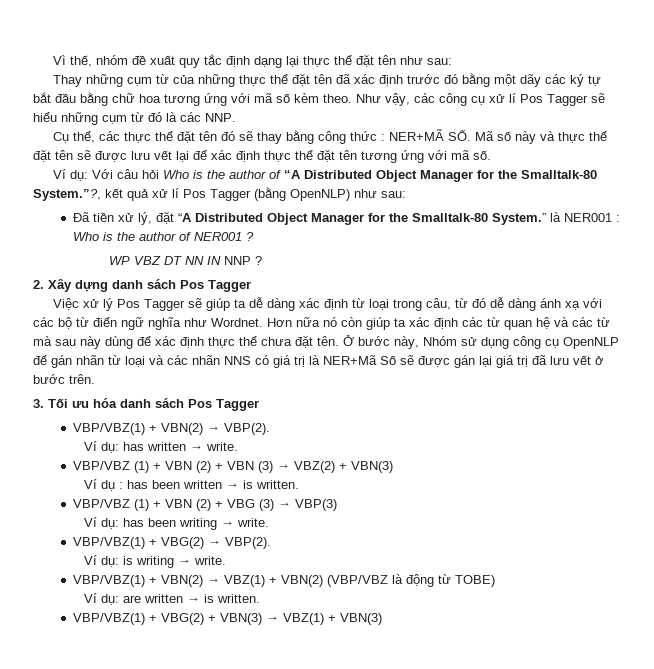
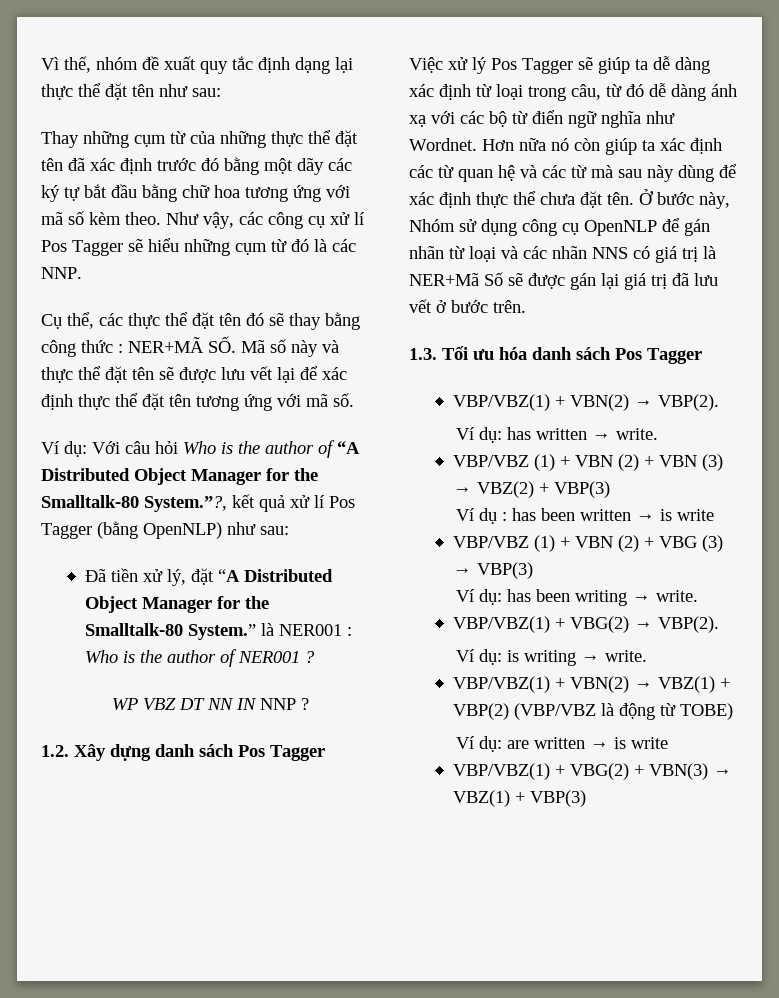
- 2. Xây dựng danh sách Pos Tagger
+ 1.2. Xây dựng danh sách Pos Tagger
- 3. Tối ưu hóa danh sách Pos Tagger
+ 1.3. Tối ưu hóa danh sách Pos Tagger
- VBP/VBZ (1) + VBN (2) + VBN (3) → VBZ(2) + VBN(3)
+ VBP/VBZ (1) + VBN (2) + VBN (3) → VBZ(2) + VBP(3)
- Ví dụ : has been written → is written.
+ Ví dụ : has been written → is write
- VBP/VBZ(1) + VBN(2) → VBZ(1) + VBN(2) (VBP/VBZ là động từ TOBE)
+ VBP/VBZ(1) + VBN(2) → VBZ(1) + VBP(2) (VBP/VBZ là động từ TOBE)
- Ví dụ: are written → is written.
+ Ví dụ: are written → is write
- VBP/VBZ(1) + VBG(2) + VBN(3) → VBZ(1) + VBN(3)
+ VBP/VBZ(1) + VBG(2) + VBN(3) → VBZ(1) + VBP(3)

